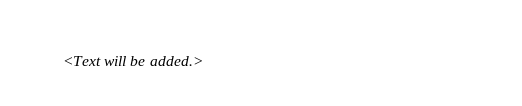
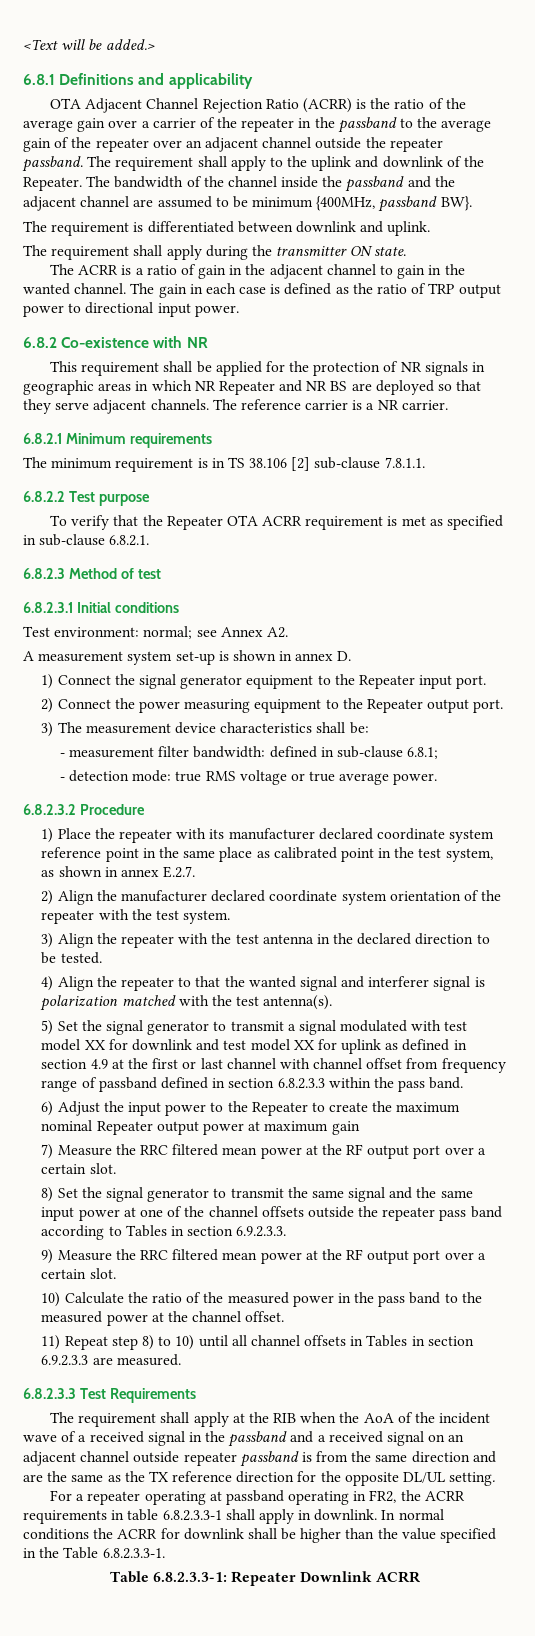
+ 6.8.1 Definitions and applicability
+ OTA Adjacent Channel Rejection Ratio (ACRR) is the ratio of the average gain over a carrier of the repeater in the passband to the average gain of the repeater over an adjacent channel outside the repeater passband. The requirement shall apply to the uplink and downlink of the Repeater. The bandwidth of the channel inside the passband and the adjacent channel are assumed to be minimum {400MHz, passband BW}.
+ The requirement is differentiated between downlink and uplink.
+ The requirement shall apply during the transmitter ON state.
+ The ACRR is a ratio of gain in the adjacent channel to gain in the wanted channel. The gain in each case is defined as the ratio of TRP output power to directional input power.
+ 6.8.2 Co-existence with NR
+ This requirement shall be applied for the protection of NR signals in geographic areas in which NR Repeater and NR BS are deployed so that they serve adjacent channels. The reference carrier is a NR carrier.
+ 6.8.2.1 Minimum requirements
+ The minimum requirement is in TS 38.106 [2] sub-clause 7.8.1.1.
+ 6.8.2.2 Test purpose
+ To verify that the Repeater OTA ACRR requirement is met as specified in sub-clause 6.8.2.1.
+ 6.8.2.3 Method of test
+ 6.8.2.3.1 Initial conditions
+ Test environment: normal; see Annex A2.
+ A measurement system set-up is shown in annex D.
+ 1) Connect the signal generator equipment to the Repeater input port.
+ 2) Connect the power measuring equipment to the Repeater output port.
+ 3) The measurement device characteristics shall be:
+ - measurement filter bandwidth: defined in sub-clause 6.8.1;
+ - detection mode: true RMS voltage or true average power.
+ 6.8.2.3.2 Procedure
+ 1) Place the repeater with its manufacturer declared coordinate system reference point in the same place as calibrated point in the test system, as shown in annex E.2.7.
+ 2) Align the manufacturer declared coordinate system orientation of the repeater with the test system.
+ 3) Align the repeater with the test antenna in the declared direction to be tested.
+ 4) Align the repeater to that the wanted signal and interferer signal is polarization matched with the test antenna(s).
+ 5) Set the signal generator to transmit a signal modulated with test model XX for downlink and test model XX for uplink as defined in section 4.9 at the first or last channel with channel offset from frequency range of passband defined in section 6.8.2.3.3 within the pass band.
+ 6) Adjust the input power to the Repeater to create the maximum nominal Repeater output power at maximum gain
+ 7) Measure the RRC filtered mean power at the RF output port over a certain slot.
+ 8) Set the signal generator to transmit the same signal and the same input power at one of the channel offsets outside the repeater pass band according to Tables in section 6.9.2.3.3.
+ 9) Measure the RRC filtered mean power at the RF output port over a certain slot.
+ 10) Calculate the ratio of the measured power in the pass band to the measured power at the channel offset.
+ 11) Repeat step 8) to 10) until all channel offsets in Tables in section 6.9.2.3.3 are measured.
+ 6.8.2.3.3 Test Requirements
+ The requirement shall apply at the RIB when the AoA of the incident wave of a received signal in the passband and a received signal on an adjacent channel outside repeater passband is from the same direction and are the same as the TX reference direction for the opposite DL/UL setting.
+ For a repeater operating at passband operating in FR2, the ACRR requirements in table 6.8.2.3.3-1 shall apply in downlink. In normal conditions the ACRR for downlink shall be higher than the value specified in the Table 6.8.2.3.3-1.
+ Table 6.8.2.3.3-1: Repeater Downlink ACRR

